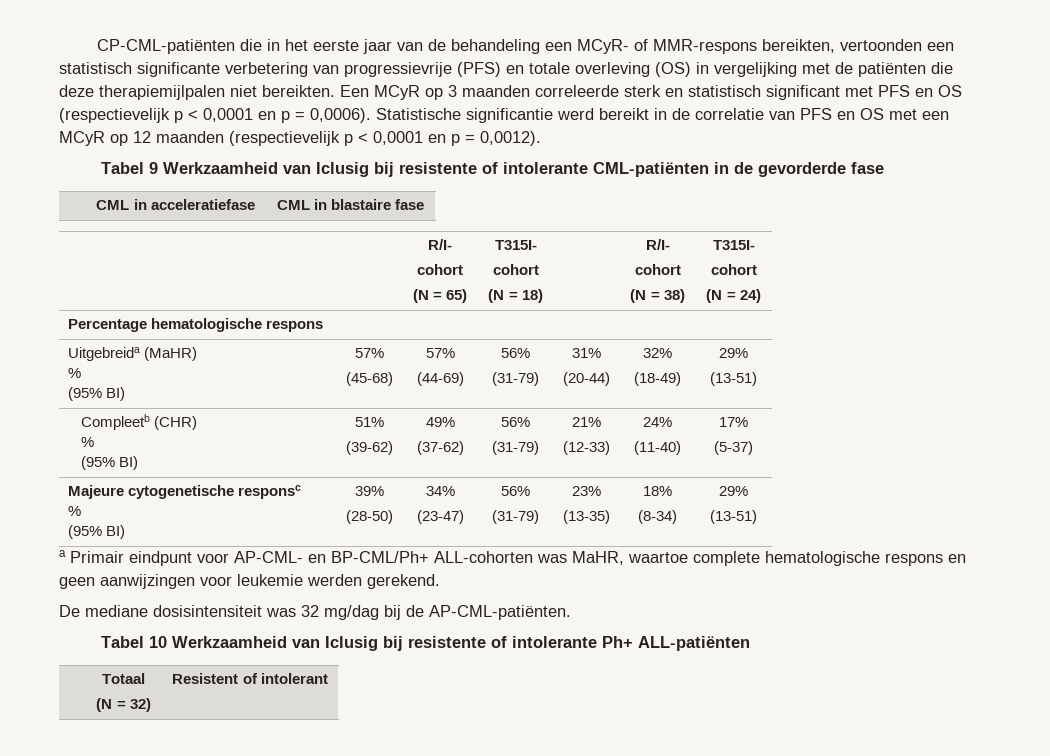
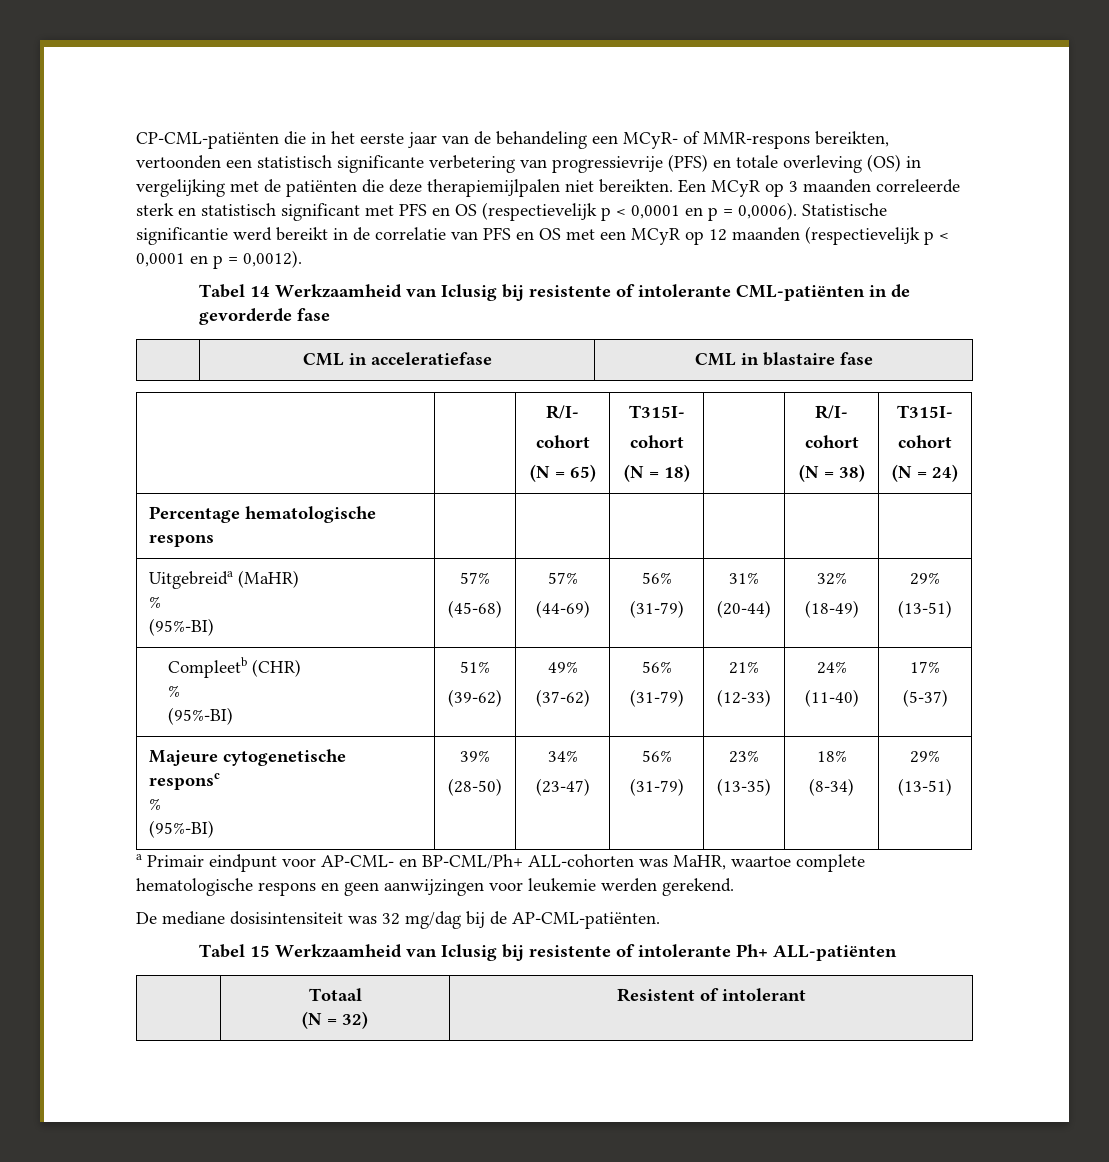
- Tabel 9 Werkzaamheid van Iclusig bij resistente of intolerante CML-patiënten in de gevorderde fase
+ Tabel 14 Werkzaamheid van Iclusig bij resistente of intolerante CML-patiënten in de gevorderde fase
  Uitgebreida (MaHR)
  %
- (95% BI) | 57%
+ (95%-BI) | 57%
  Compleetb (CHR)
  %
- (95% BI) | 51%
+ (95%-BI) | 51%
  Majeure cytogenetische responsc
  %
- (95% BI) | 39%
+ (95%-BI) | 39%
- Tabel 10 Werkzaamheid van Iclusig bij resistente of intolerante Ph+ ALL-patiënten
+ Tabel 15 Werkzaamheid van Iclusig bij resistente of intolerante Ph+ ALL-patiënten

